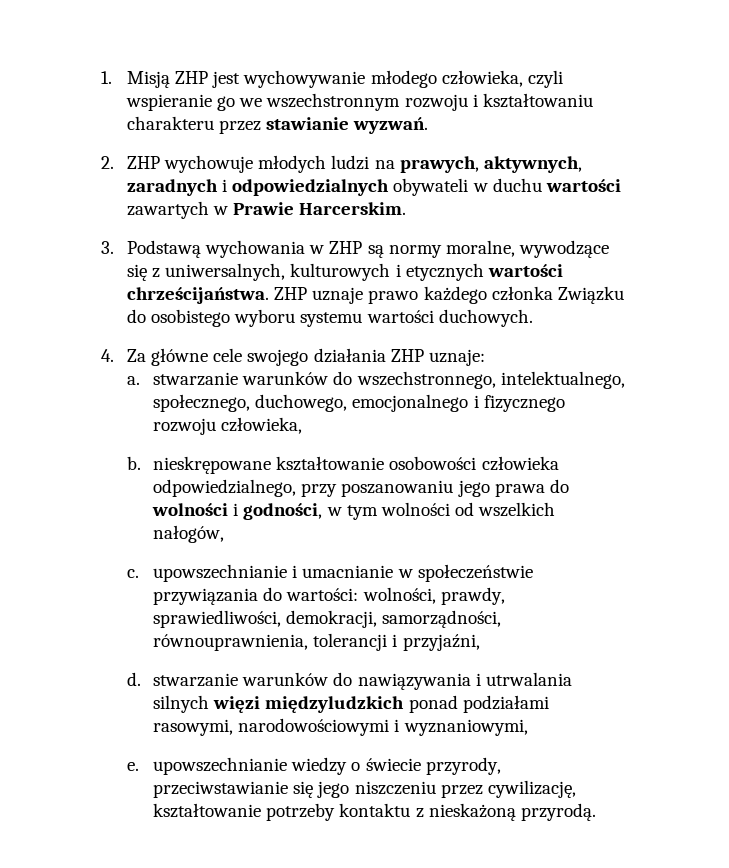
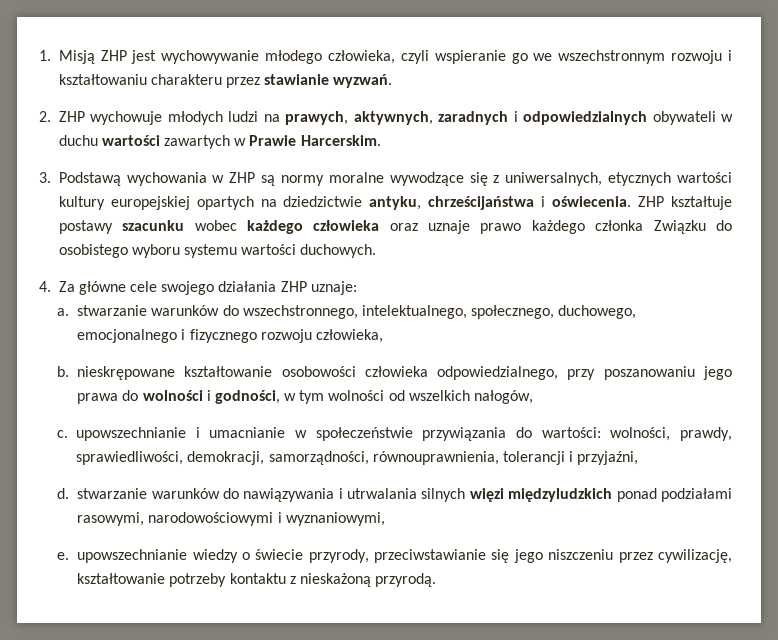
- 3. Podstawą wychowania w ZHP są normy moralne, wywodzące się z uniwersalnych, kulturowych i etycznych wartości chrześcijaństwa. ZHP uznaje prawo każdego członka Związku do osobistego wyboru systemu wartości duchowych.
+ 3. Podstawą wychowania w ZHP są normy moralne wywodzące się z uniwersalnych, etycznych wartości kultury europejskiej opartych na dziedzictwie antyku, chrześcijaństwa i oświecenia. ZHP kształtuje postawy szacunku wobec każdego człowieka oraz uznaje prawo każdego członka Związku do osobistego wyboru systemu wartości duchowych.

